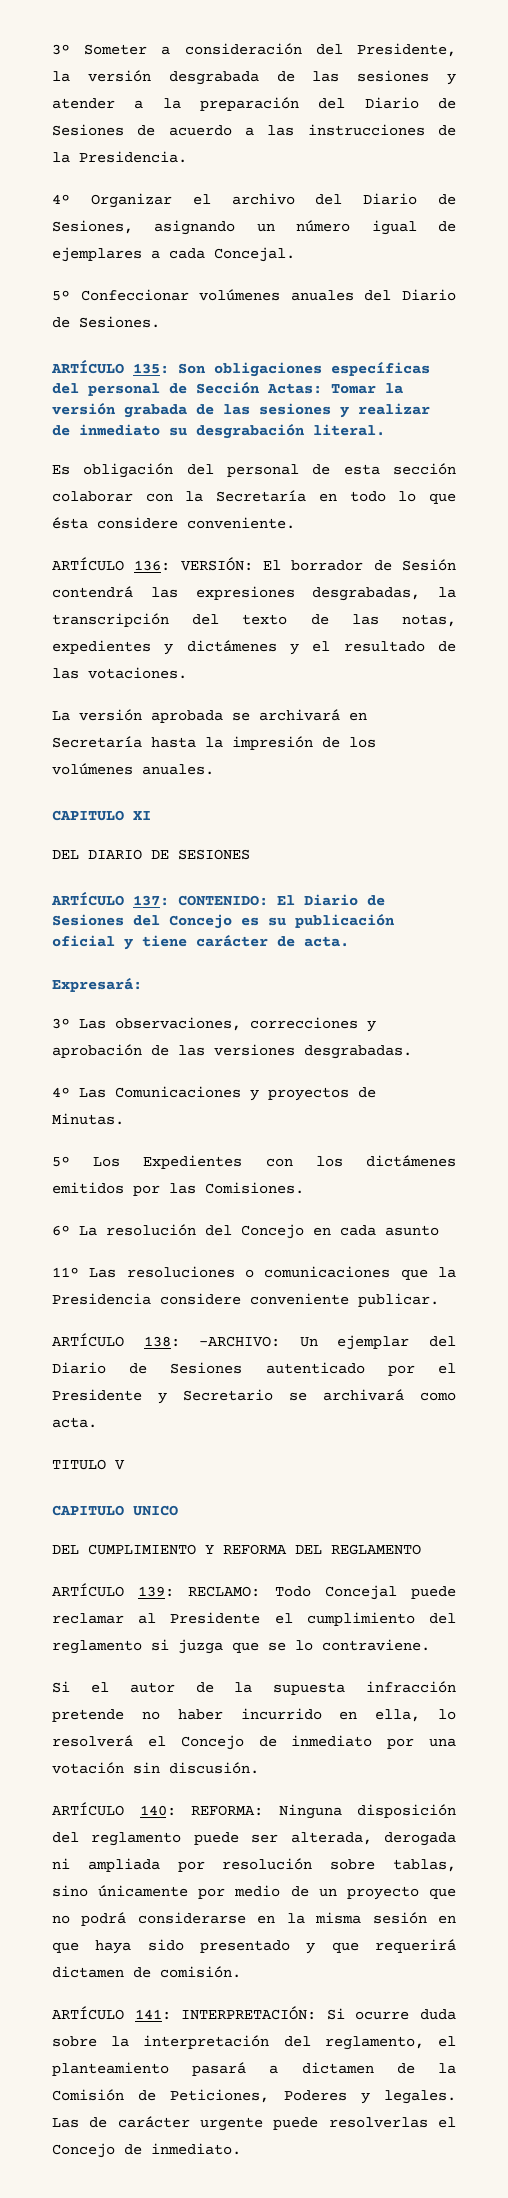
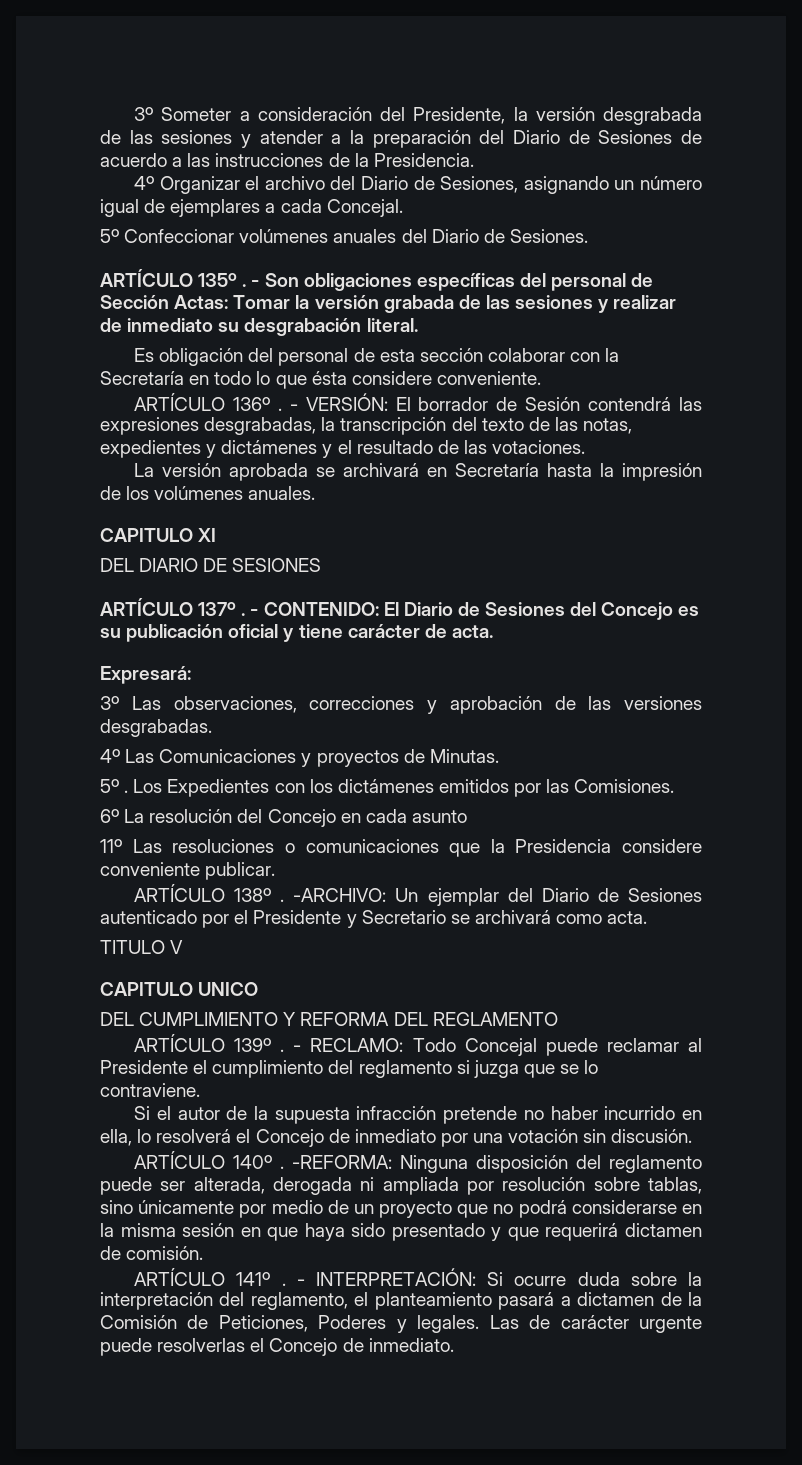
- ARTÍCULO 135: Son obligaciones específicas del personal de Sección Actas: Tomar la versión grabada de las sesiones y realizar de inmediato su desgrabación literal.
+ ARTÍCULO 135º . - Son obligaciones específicas del personal de Sección Actas: Tomar la versión grabada de las sesiones y realizar de inmediato su desgrabación literal.
- ARTÍCULO 136: VERSIÓN: El borrador de Sesión contendrá las expresiones desgrabadas, la transcripción del texto de las notas, expedientes y dictámenes y el resultado de las votaciones.
+ ARTÍCULO 136º . - VERSIÓN: El borrador de Sesión contendrá las expresiones desgrabadas, la transcripción del texto de las notas, expedientes y dictámenes y el resultado de las votaciones.
- ARTÍCULO 137: CONTENIDO: El Diario de Sesiones del Concejo es su publicación oficial y tiene carácter de acta.
+ ARTÍCULO 137º . - CONTENIDO: El Diario de Sesiones del Concejo es su publicación oficial y tiene carácter de acta.
- 5º Los Expedientes con los dictámenes emitidos por las Comisiones.
+ 5º . Los Expedientes con los dictámenes emitidos por las Comisiones.
- ARTÍCULO 138: -ARCHIVO: Un ejemplar del Diario de Sesiones autenticado por el Presidente y Secretario se archivará como acta.
+ ARTÍCULO 138º . -ARCHIVO: Un ejemplar del Diario de Sesiones autenticado por el Presidente y Secretario se archivará como acta.
- ARTÍCULO 139: RECLAMO: Todo Concejal puede reclamar al Presidente el cumplimiento del reglamento si juzga que se lo contraviene.
+ ARTÍCULO 139º . - RECLAMO: Todo Concejal puede reclamar al Presidente el cumplimiento del reglamento si juzga que se lo contraviene.
- ARTÍCULO 140: REFORMA: Ninguna disposición del reglamento puede ser alterada, derogada ni ampliada por resolución sobre tablas, sino únicamente por medio de un proyecto que no podrá considerarse en la misma sesión en que haya sido presentado y que requerirá dictamen de comisión.
+ ARTÍCULO 140º . -REFORMA: Ninguna disposición del reglamento puede ser alterada, derogada ni ampliada por resolución sobre tablas, sino únicamente por medio de un proyecto que no podrá considerarse en la misma sesión en que haya sido presentado y que requerirá dictamen de comisión.
- ARTÍCULO 141: INTERPRETACIÓN: Si ocurre duda sobre la interpretación del reglamento, el planteamiento pasará a dictamen de la Comisión de Peticiones, Poderes y legales.
+ ARTÍCULO 141º . - INTERPRETACIÓN: Si ocurre duda sobre la interpretación del reglamento, el planteamiento pasará a dictamen de la Comisión de Peticiones, Poderes y legales.

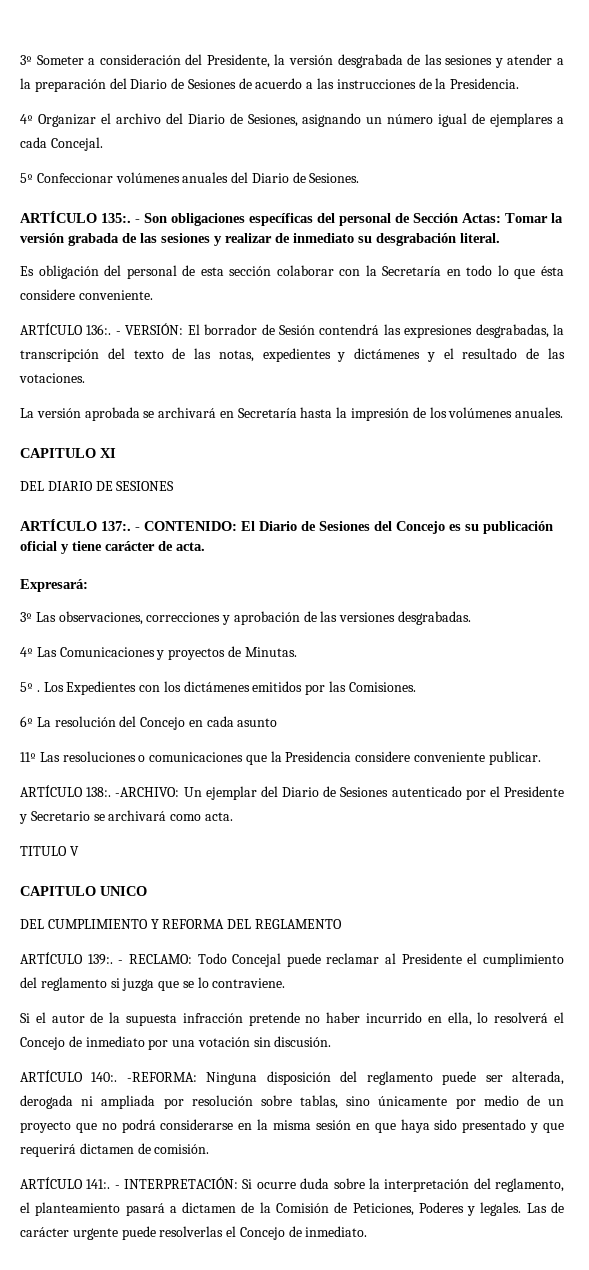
- ARTÍCULO 135º .
+ ARTÍCULO 135:.
- ARTÍCULO 136º .
+ ARTÍCULO 136:.
- ARTÍCULO 137º .
+ ARTÍCULO 137:.
- ARTÍCULO 138º .
+ ARTÍCULO 138:.
- ARTÍCULO 139º .
+ ARTÍCULO 139:.
- ARTÍCULO 140º .
+ ARTÍCULO 140:.
- ARTÍCULO 141º .
+ ARTÍCULO 141:.

